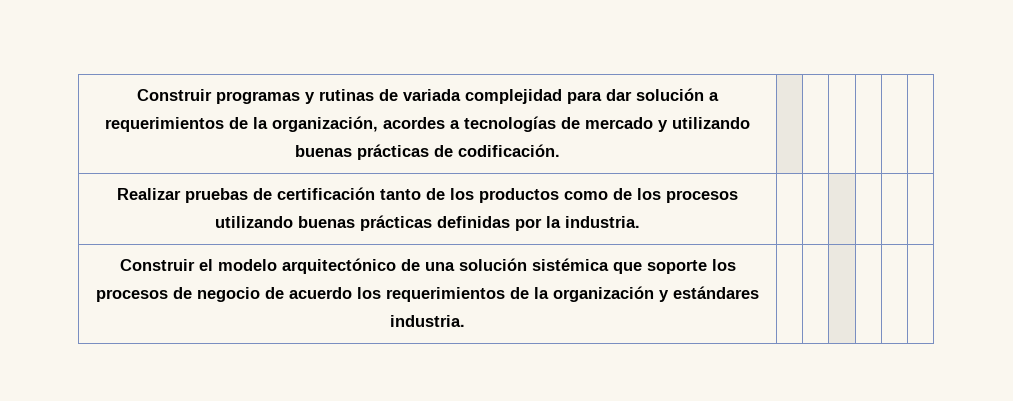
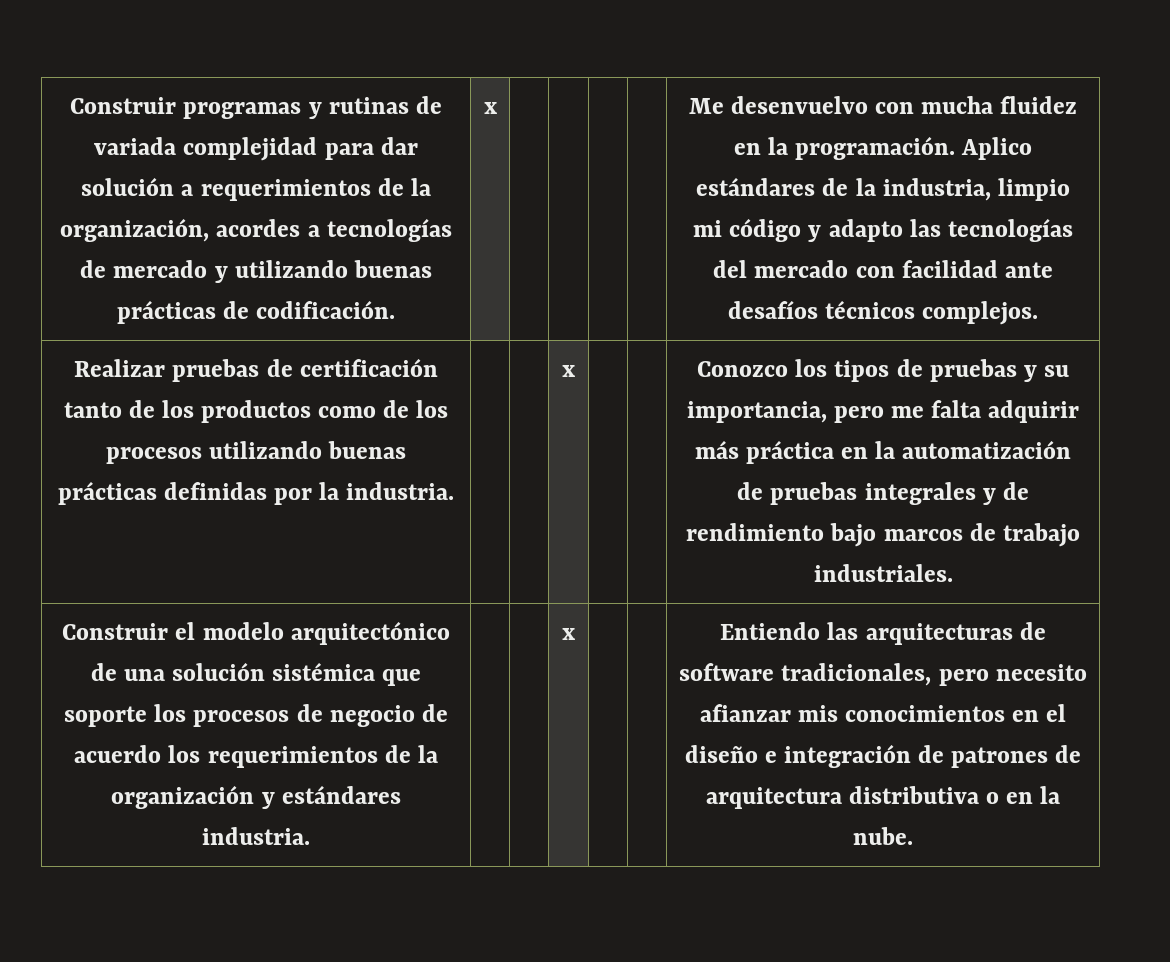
+ x | | | | | Me desenvuelvo con mucha fluidez en la programación. Aplico estándares de la industria, limpio mi código y adapto las tecnologías del mercado con facilidad ante desafíos técnicos complejos.
+ x | | | Conozco los tipos de pruebas y su importancia, pero me falta adquirir más práctica en la automatización de pruebas integrales y de rendimiento bajo marcos de trabajo industriales.
+ x | | | Entiendo las arquitecturas de software tradicionales, pero necesito afianzar mis conocimientos en el diseño e integración de patrones de arquitectura distributiva o en la nube.

